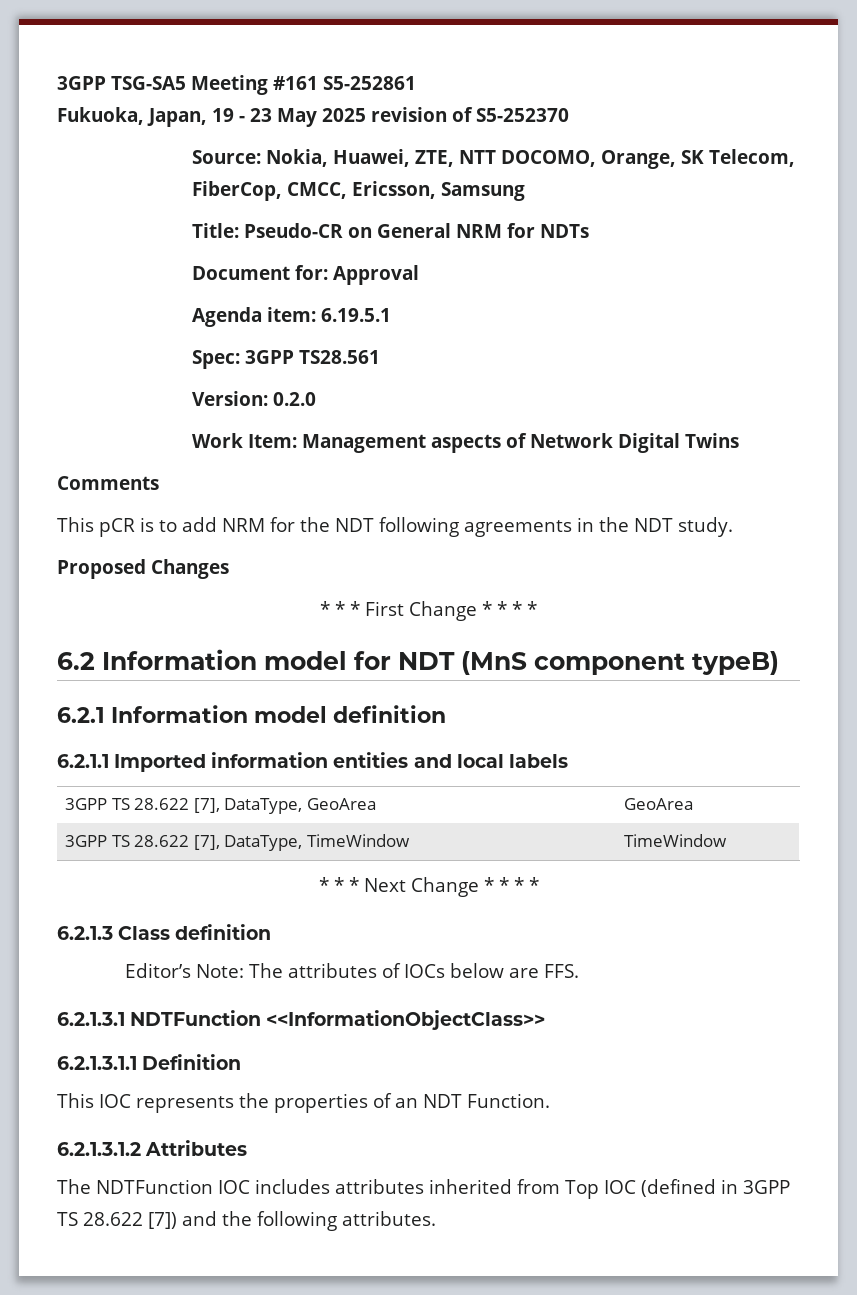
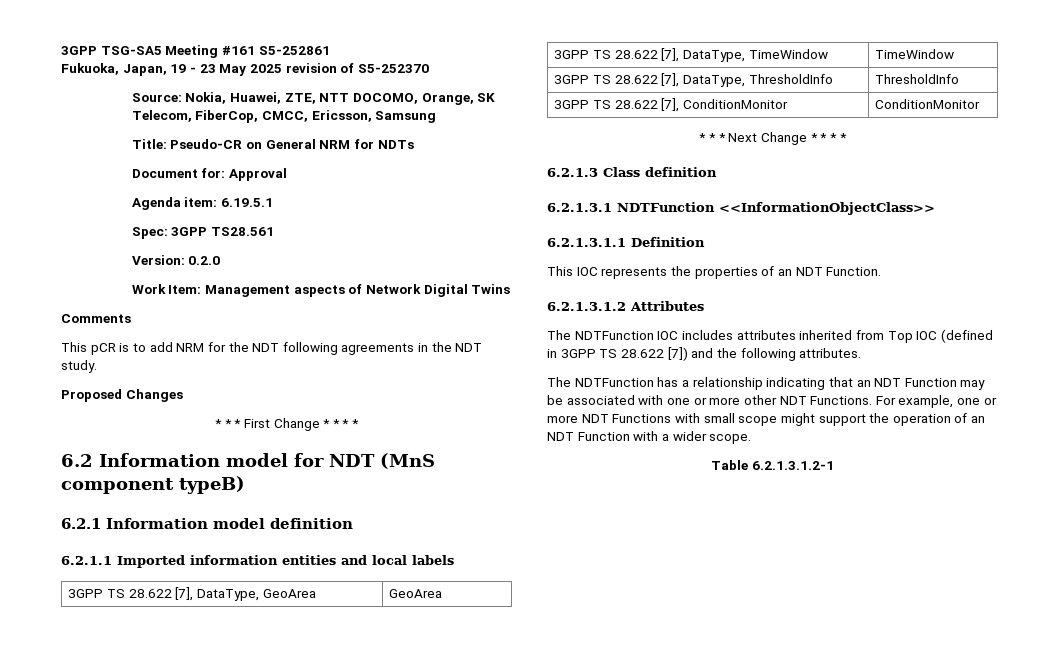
+ 3GPP TS 28.622 [7], DataType, ThresholdInfo | ThresholdInfo
+ 3GPP TS 28.622 [7], ConditionMonitor | ConditionMonitor
- Editor’s Note: The attributes of IOCs below are FFS.
+ The NDTFunction has a relationship indicating that an NDT Function may be associated with one or more other NDT Functions. For example, one or more NDT Functions with small scope might support the operation of an NDT Function with a wider scope.
+ Table 6.2.1.3.1.2-1

